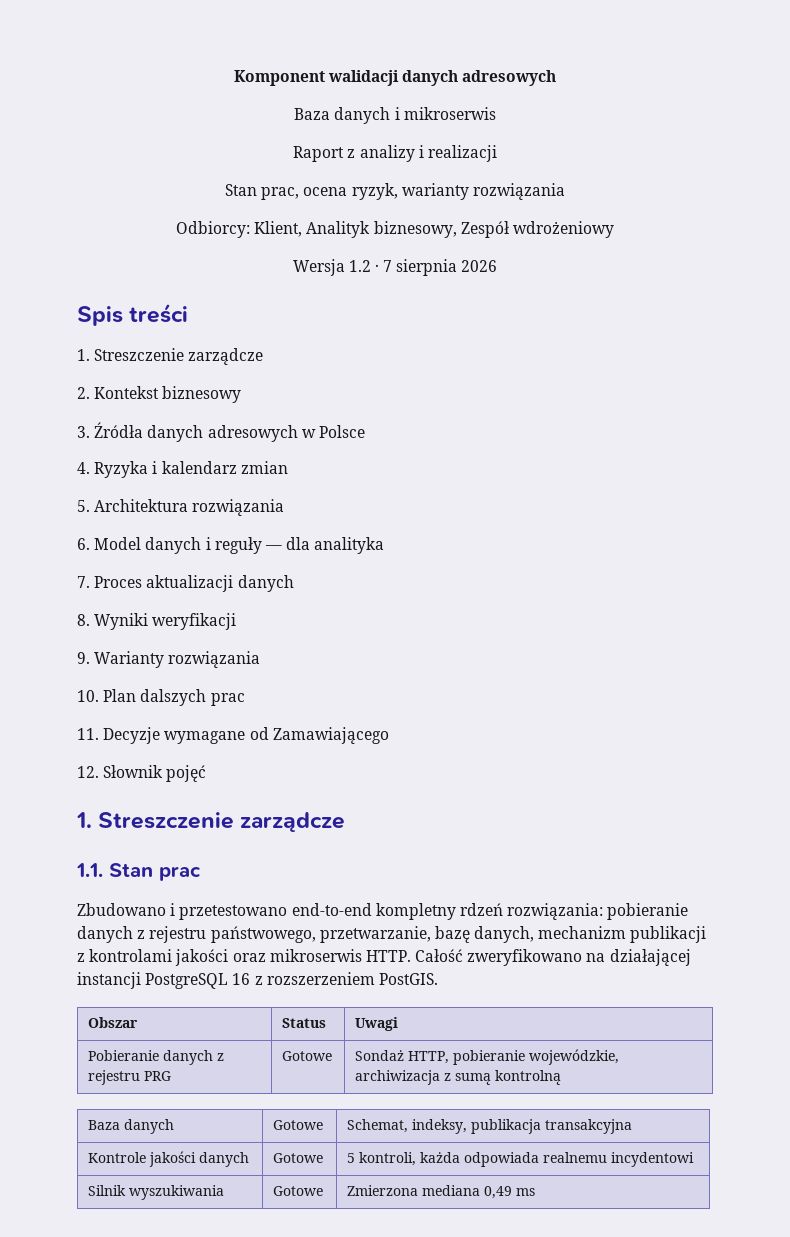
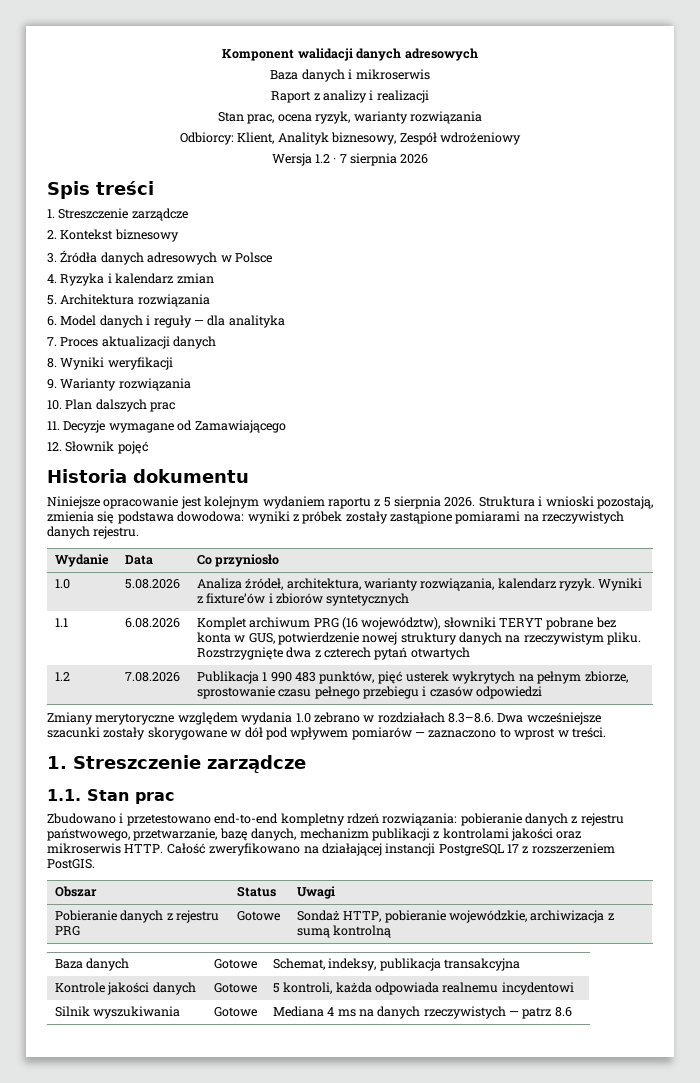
+ Historia dokumentu
+ Niniejsze opracowanie jest kolejnym wydaniem raportu z 5 sierpnia 2026. Struktura i wnioski pozostają, zmienia się podstawa dowodowa: wyniki z próbek zostały zastąpione pomiarami na rzeczywistych danych rejestru.
+ Wydanie | Data | Co przyniosło
+ 1.0 | 5.08.2026 | Analiza źródeł, architektura, warianty rozwiązania, kalendarz ryzyk. Wyniki z fixture’ów i zbiorów syntetycznych
+ 1.1 | 6.08.2026 | Komplet archiwum PRG (16 województw), słowniki TERYT pobrane bez konta w GUS, potwierdzenie nowej struktury danych na rzeczywistym pliku. Rozstrzygnięte dwa z czterech pytań otwartych
+ 1.2 | 7.08.2026 | Publikacja 1 990 483 punktów, pięć usterek wykrytych na pełnym zbiorze, sprostowanie czasu pełnego przebiegu i czasów odpowiedzi
+ Zmiany merytoryczne względem wydania 1.0 zebrano w rozdziałach 8.3–8.6. Dwa wcześniejsze szacunki zostały skorygowane w dół pod wpływem pomiarów — zaznaczono to wprost w treści.
- Całość zweryfikowano na działającej instancji PostgreSQL 16 z rozszerzeniem PostGIS.
+ Całość zweryfikowano na działającej instancji PostgreSQL 17 z rozszerzeniem PostGIS.
- Silnik wyszukiwania | Gotowe | Zmierzona mediana 0,49 ms
+ Silnik wyszukiwania | Gotowe | Mediana 4 ms na danych rzeczywistych — patrz 8.6

